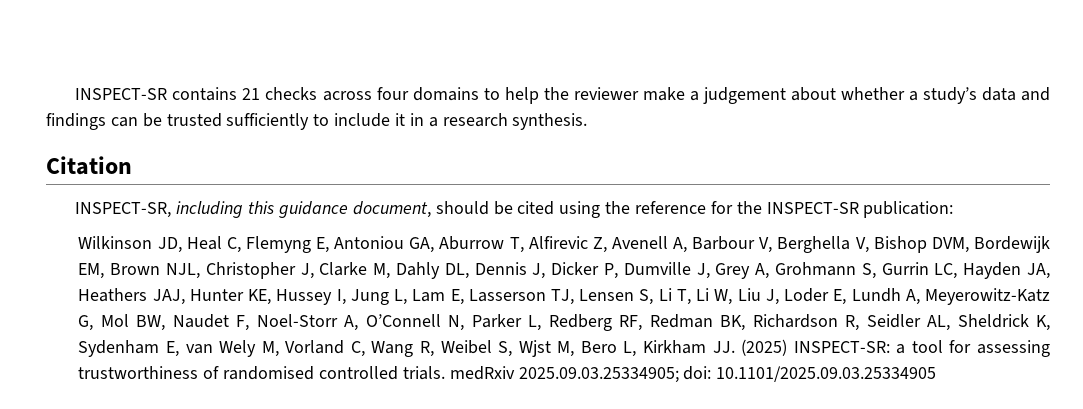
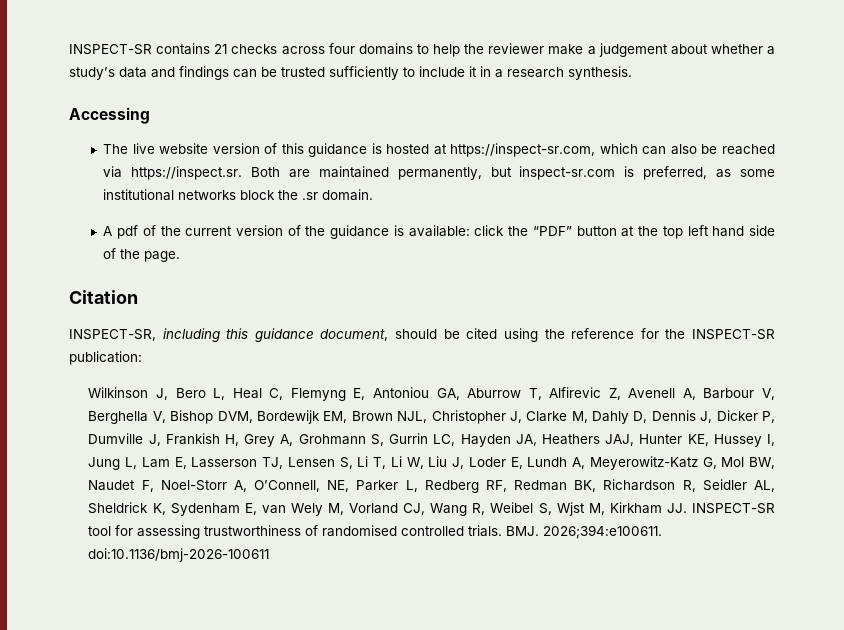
+ Accessing
+ The live website version of this guidance is hosted at https://inspect-sr.com, which can also be reached via https://inspect.sr. Both are maintained permanently, but inspect-sr.com is preferred, as some institutional networks block the .sr domain.
+ A pdf of the current version of the guidance is available: click the “PDF” button at the top left hand side of the page.
- Wilkinson JD, Heal C, Flemyng E, Antoniou GA, Aburrow T, Alfirevic Z, Avenell A, Barbour V, Berghella V, Bishop DVM, Bordewijk EM, Brown NJL, Christopher J, Clarke M, Dahly DL, Dennis J, Dicker P, Dumville J, Grey A, Grohmann S, Gurrin LC, Hayden JA, Heathers JAJ, Hunter KE, Hussey I, Jung L, Lam E, Lasserson TJ, Lensen S, Li T, Li W, Liu J, Loder E, Lundh A, Meyerowitz-Katz G, Mol BW, Naudet F, Noel-Storr A, O’Connell N, Parker L, Redberg RF, Redman BK, Richardson R, Seidler AL, Sheldrick K, Sydenham E, van Wely M, Vorland C, Wang R, Weibel S, Wjst M, Bero L, Kirkham JJ. (2025) INSPECT-SR: a tool for assessing trustworthiness of randomised controlled trials. medRxiv 2025.09.03.25334905; doi: 10.1101/2025.09.03.25334905
+ Wilkinson J, Bero L, Heal C, Flemyng E, Antoniou GA, Aburrow T, Alfirevic Z, Avenell A, Barbour V, Berghella V, Bishop DVM, Bordewijk EM, Brown NJL, Christopher J, Clarke M, Dahly D, Dennis J, Dicker P, Dumville J, Frankish H, Grey A, Grohmann S, Gurrin LC, Hayden JA, Heathers JAJ, Hunter KE, Hussey I, Jung L, Lam E, Lasserson TJ, Lensen S, Li T, Li W, Liu J, Loder E, Lundh A, Meyerowitz-Katz G, Mol BW, Naudet F, Noel-Storr A, O’Connell, NE, Parker L, Redberg RF, Redman BK, Richardson R, Seidler AL, Sheldrick K, Sydenham E, van Wely M, Vorland CJ, Wang R, Weibel S, Wjst M, Kirkham JJ. INSPECT-SR tool for assessing trustworthiness of randomised controlled trials. BMJ. 2026;394:e100611. doi:10.1136/bmj-2026-100611

